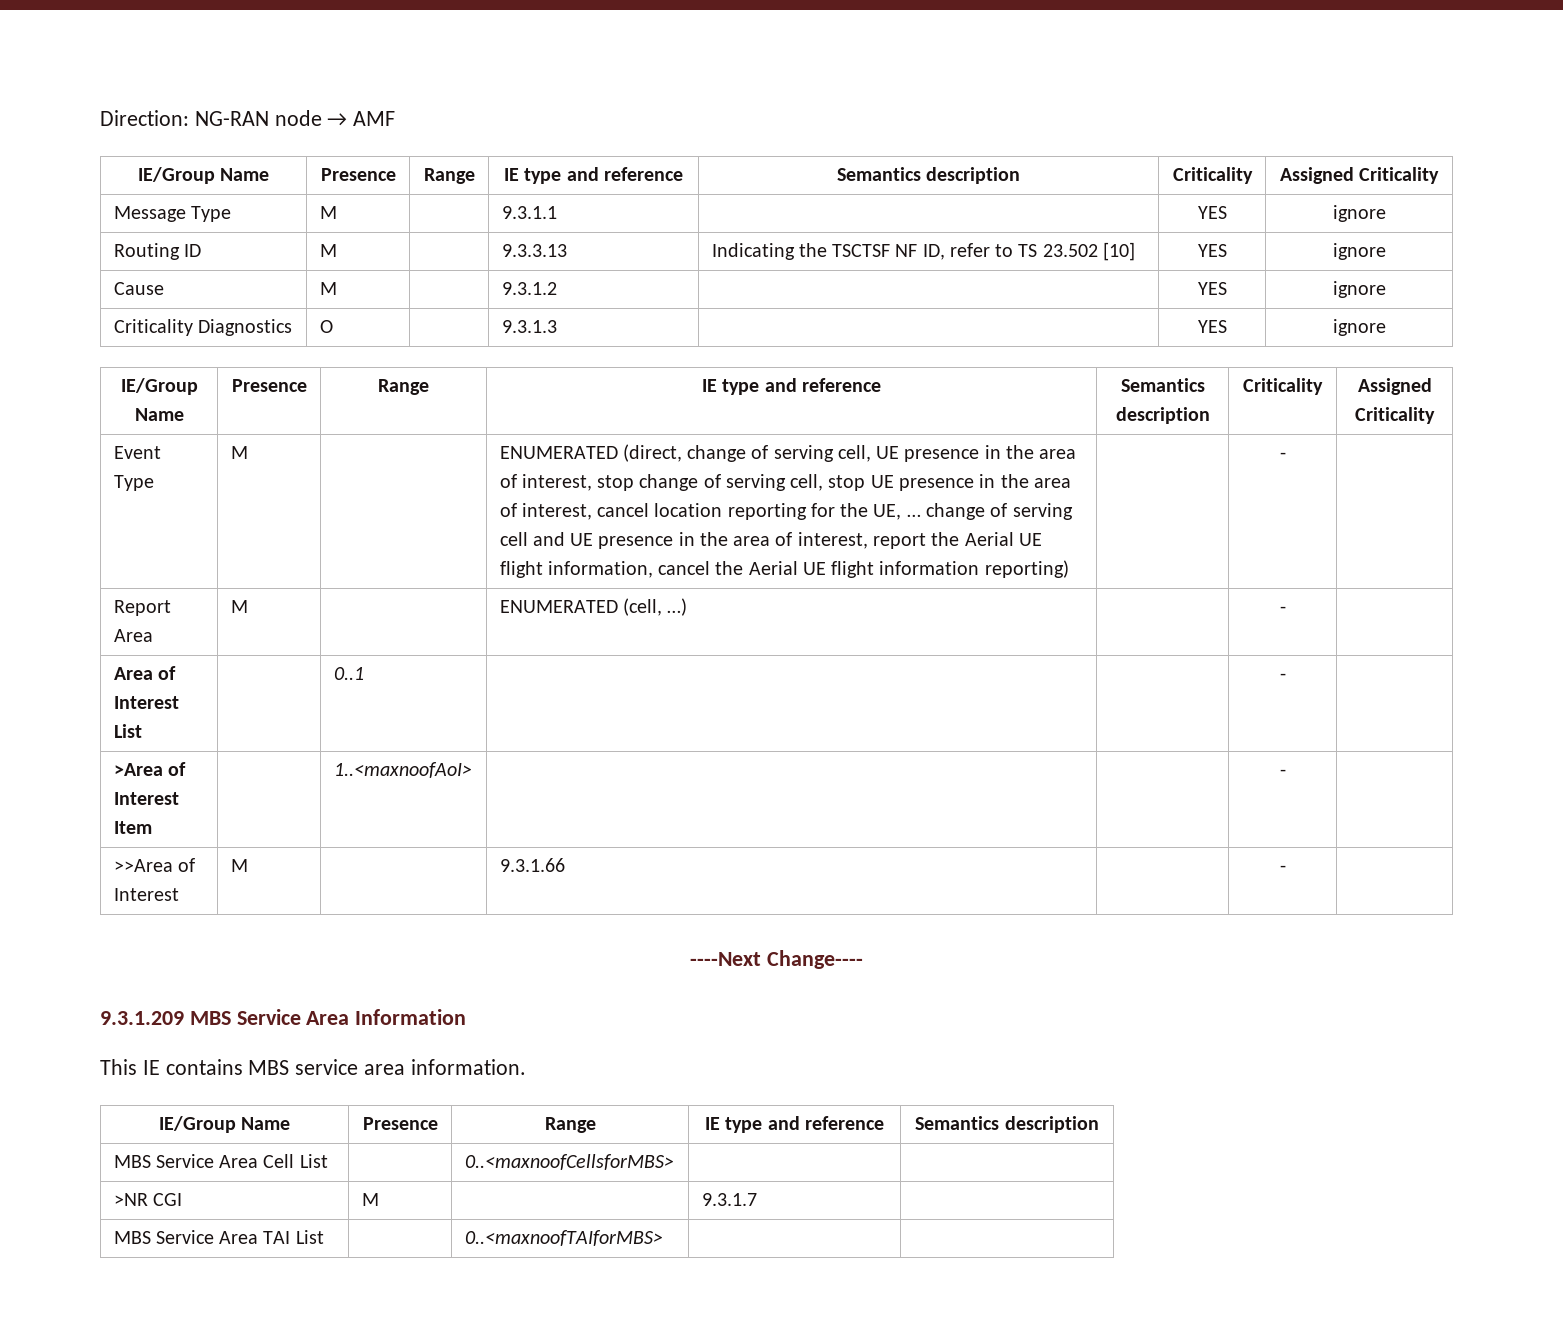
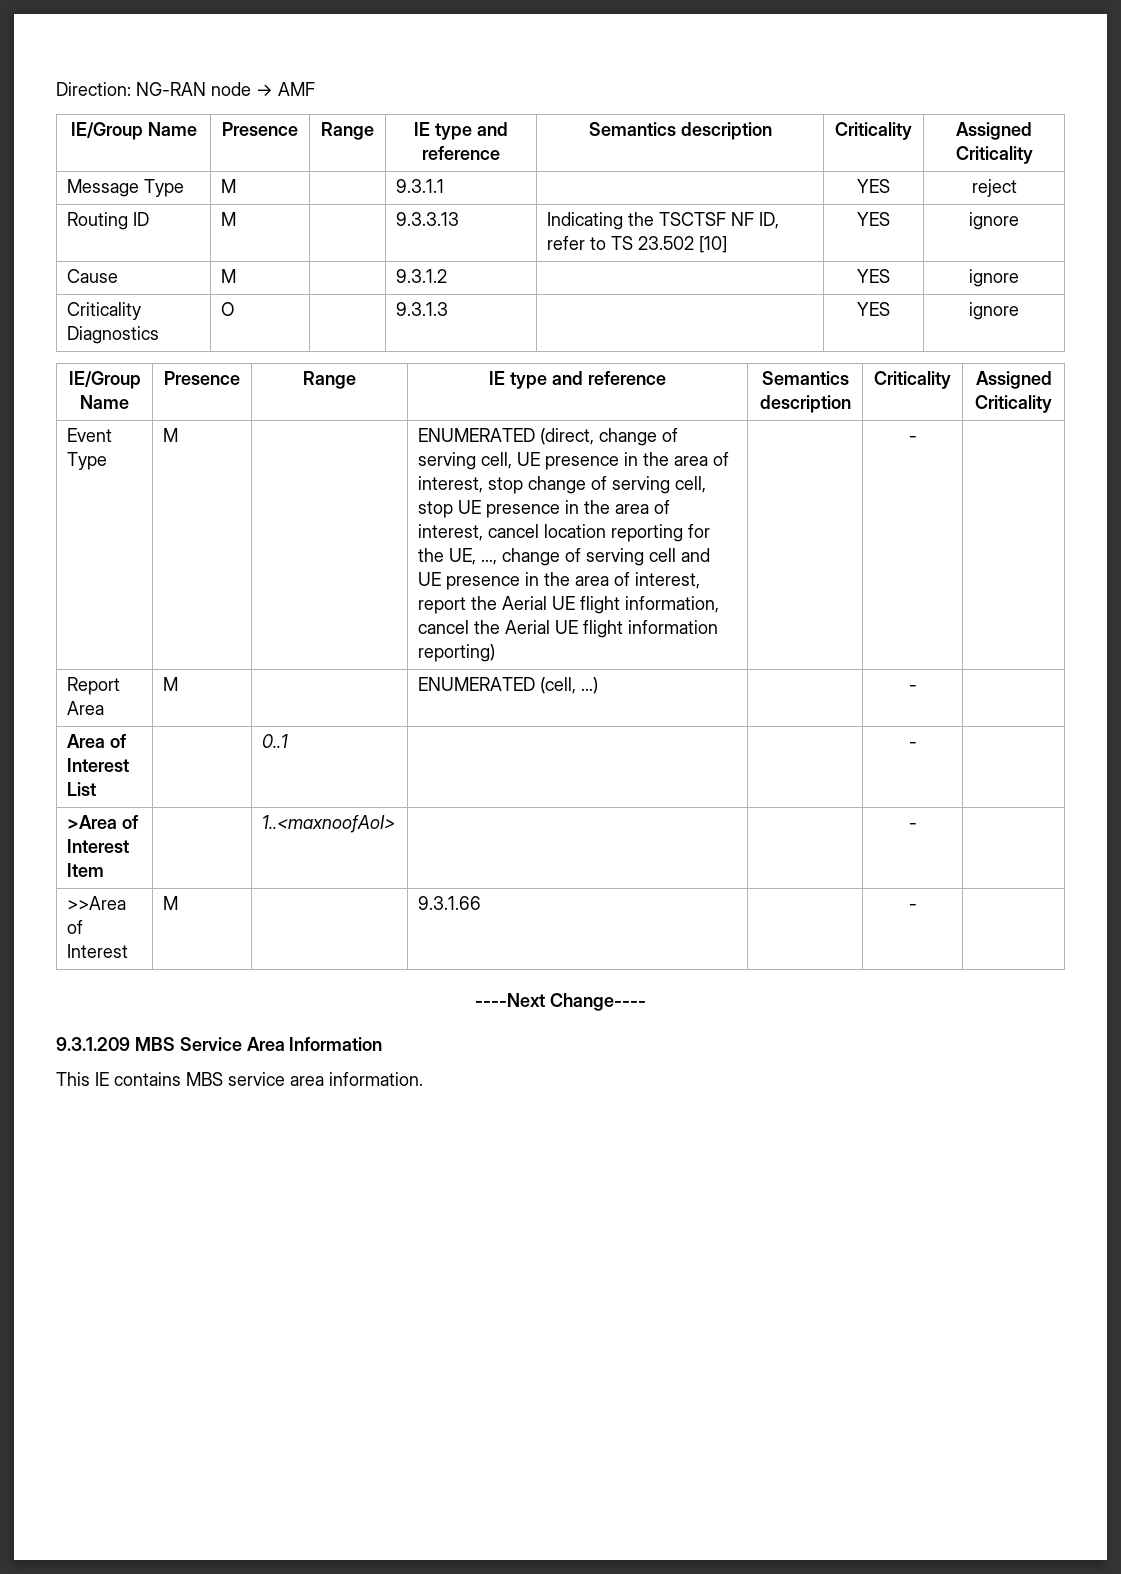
- Message Type | M | | 9.3.1.1 | | YES | ignore
+ Message Type | M | | 9.3.1.1 | | YES | reject
- ENUMERATED (direct, change of serving cell, UE presence in the area of interest, stop change of serving cell, stop UE presence in the area of interest, cancel location reporting for the UE, … change of serving cell and UE presence in the area of interest, report the Aerial UE flight information, cancel the Aerial UE flight information reporting)
+ ENUMERATED (direct, change of serving cell, UE presence in the area of interest, stop change of serving cell, stop UE presence in the area of interest, cancel location reporting for the UE, …, change of serving cell and UE presence in the area of interest, report the Aerial UE flight information, cancel the Aerial UE flight information reporting)
  This IE contains MBS service area information.
- IE/Group Name | Presence | Range | IE type and reference | Semantics description
- MBS Service Area Cell List | | 0..<maxnoofCellsforMBS> | |
- >NR CGI | M | | 9.3.1.7 |
- MBS Service Area TAI List | | 0..<maxnoofTAIforMBS> | |

